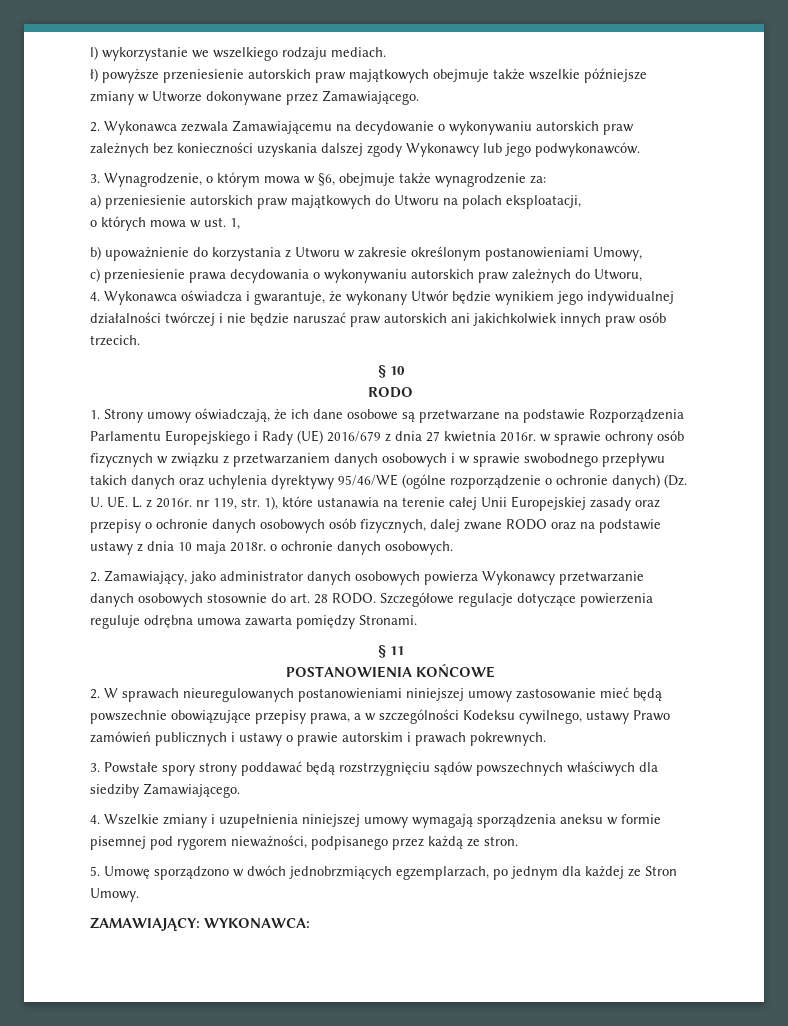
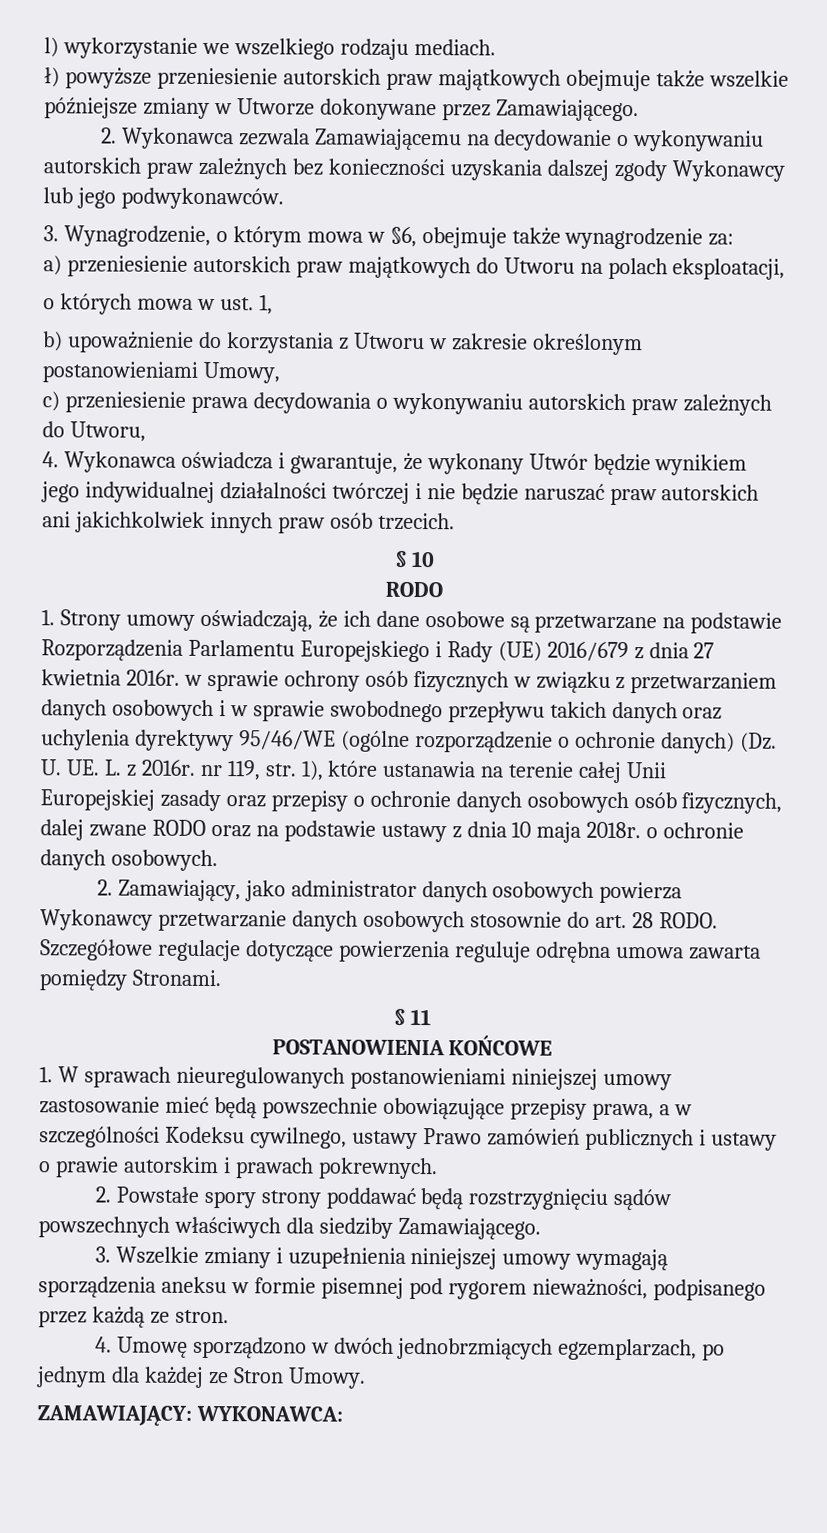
- 2. W sprawach nieuregulowanych postanowieniami niniejszej umowy zastosowanie mieć będą powszechnie obowiązujące przepisy prawa, a w szczególności Kodeksu cywilnego, ustawy Prawo zamówień publicznych i ustawy o prawie autorskim i prawach pokrewnych.
+ 1. W sprawach nieuregulowanych postanowieniami niniejszej umowy zastosowanie mieć będą powszechnie obowiązujące przepisy prawa, a w szczególności Kodeksu cywilnego, ustawy Prawo zamówień publicznych i ustawy o prawie autorskim i prawach pokrewnych.
- 3. Powstałe spory strony poddawać będą rozstrzygnięciu sądów powszechnych właściwych dla siedziby Zamawiającego.
+ 2. Powstałe spory strony poddawać będą rozstrzygnięciu sądów powszechnych właściwych dla siedziby Zamawiającego.
- 4. Wszelkie zmiany i uzupełnienia niniejszej umowy wymagają sporządzenia aneksu w formie pisemnej pod rygorem nieważności, podpisanego przez każdą ze stron.
+ 3. Wszelkie zmiany i uzupełnienia niniejszej umowy wymagają sporządzenia aneksu w formie pisemnej pod rygorem nieważności, podpisanego przez każdą ze stron.
- 5. Umowę sporządzono w dwóch jednobrzmiących egzemplarzach, po jednym dla każdej ze Stron Umowy.
+ 4. Umowę sporządzono w dwóch jednobrzmiących egzemplarzach, po jednym dla każdej ze Stron Umowy.

